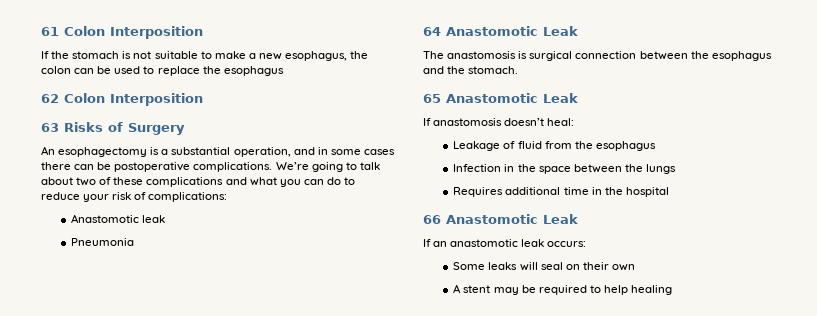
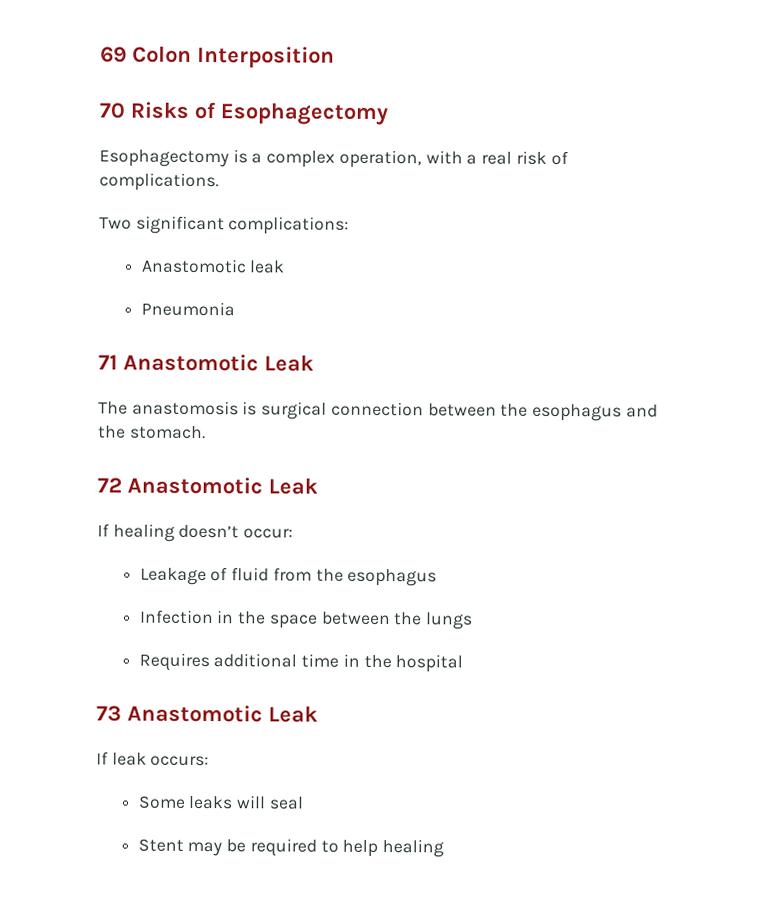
- 61 Colon Interposition
- If the stomach is not suitable to make a new esophagus, the colon can be used to replace the esophagus
- 62 Colon Interposition
- 63 Risks of Surgery
- An esophagectomy is a substantial operation, and in some cases there can be postoperative complications. We’re going to talk about two of these complications and what you can do to reduce your risk of complications:
+ 69 Colon Interposition
+ 70 Risks of Esophagectomy
+ Esophagectomy is a complex operation, with a real risk of complications.
+ Two significant complications:
- 64 Anastomotic Leak
+ 71 Anastomotic Leak
- 65 Anastomotic Leak
- If anastomosis doesn’t heal:
+ 72 Anastomotic Leak
+ If healing doesn’t occur:
- 66 Anastomotic Leak
- If an anastomotic leak occurs:
+ 73 Anastomotic Leak
+ If leak occurs:
- Some leaks will seal on their own
- A stent may be required to help healing
+ Some leaks will seal
+ Stent may be required to help healing

